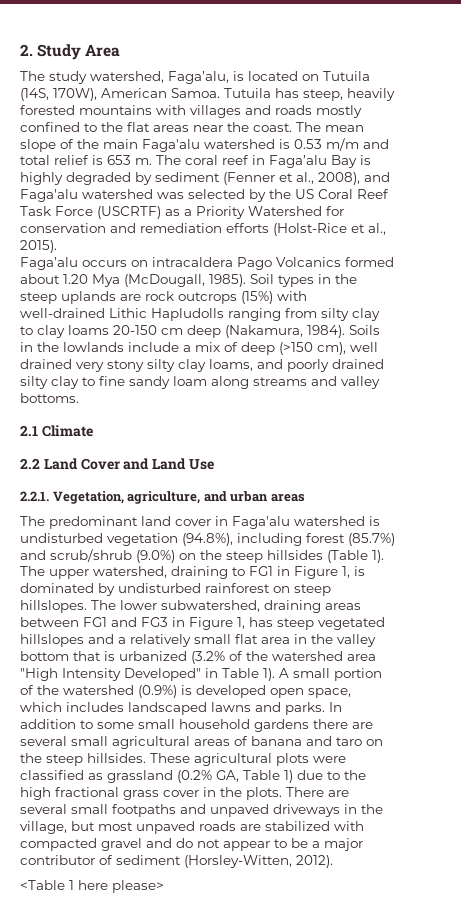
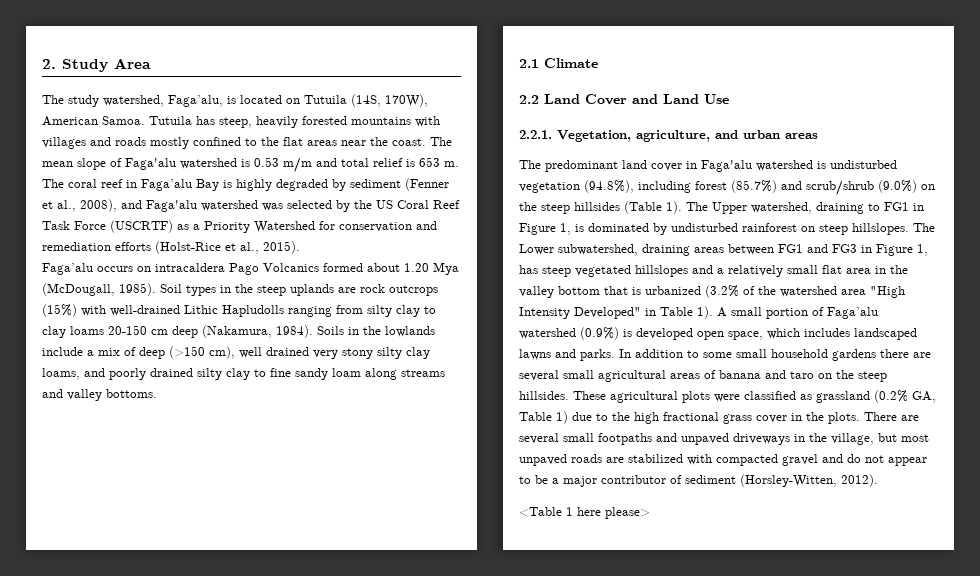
- The mean slope of the main Faga'alu watershed is 0.53 m/m and total relief is 653 m.
+ The mean slope of Faga'alu watershed is 0.53 m/m and total relief is 653 m.
- The upper watershed, draining to FG1 in Figure 1, is dominated by undisturbed rainforest on steep hillslopes.
+ The Upper watershed, draining to FG1 in Figure 1, is dominated by undisturbed rainforest on steep hillslopes.
- The lower subwatershed, draining areas between FG1 and FG3 in Figure 1, has steep vegetated hillslopes and a relatively small flat area in the valley bottom that is urbanized (3.2% of the watershed area "High Intensity Developed" in Table 1).
+ The Lower subwatershed, draining areas between FG1 and FG3 in Figure 1, has steep vegetated hillslopes and a relatively small flat area in the valley bottom that is urbanized (3.2% of the watershed area "High Intensity Developed" in Table 1).
- A small portion of the watershed (0.9%) is developed open space, which includes landscaped lawns and parks.
+ A small portion of Faga’alu watershed (0.9%) is developed open space, which includes landscaped lawns and parks.

